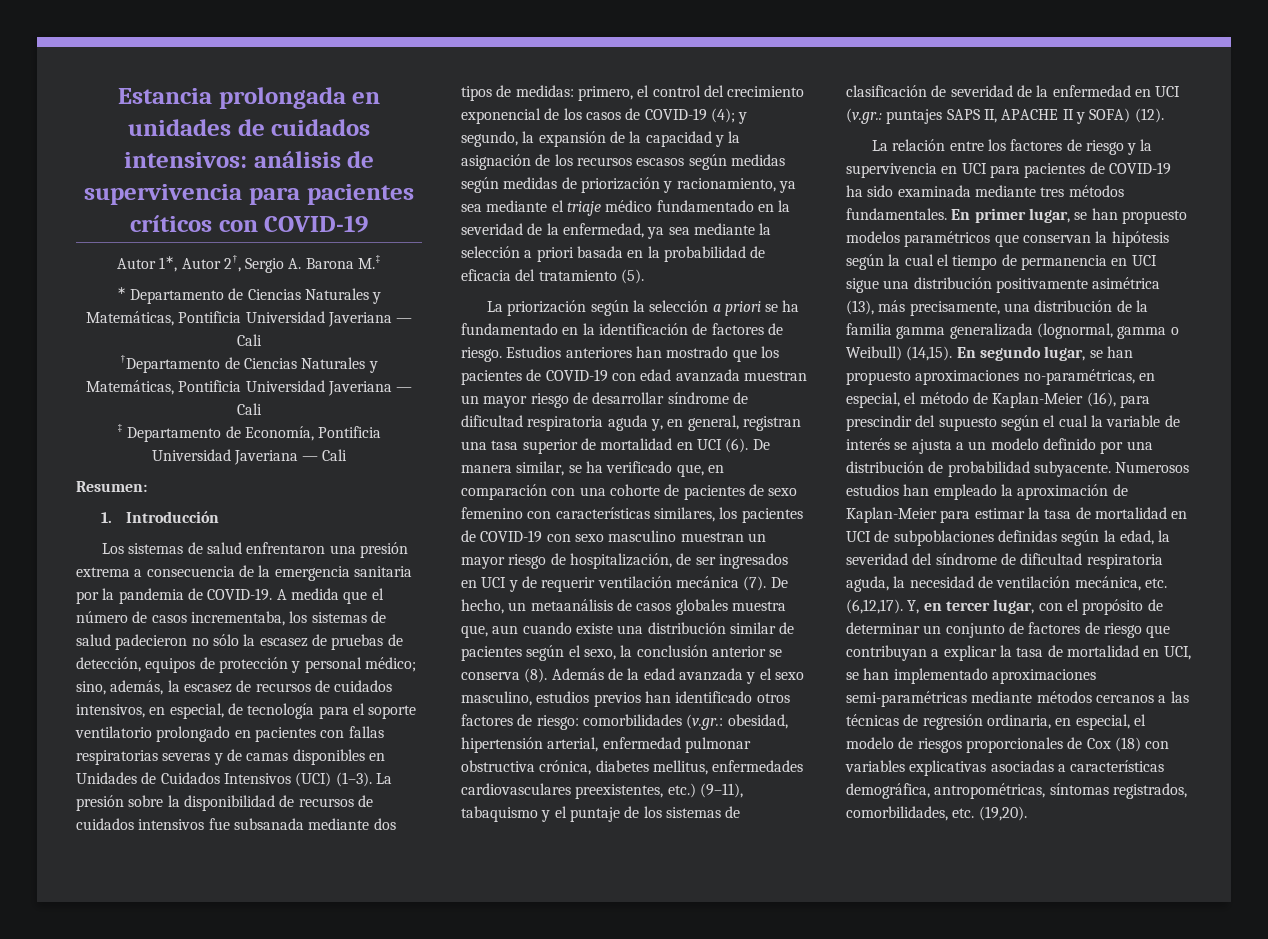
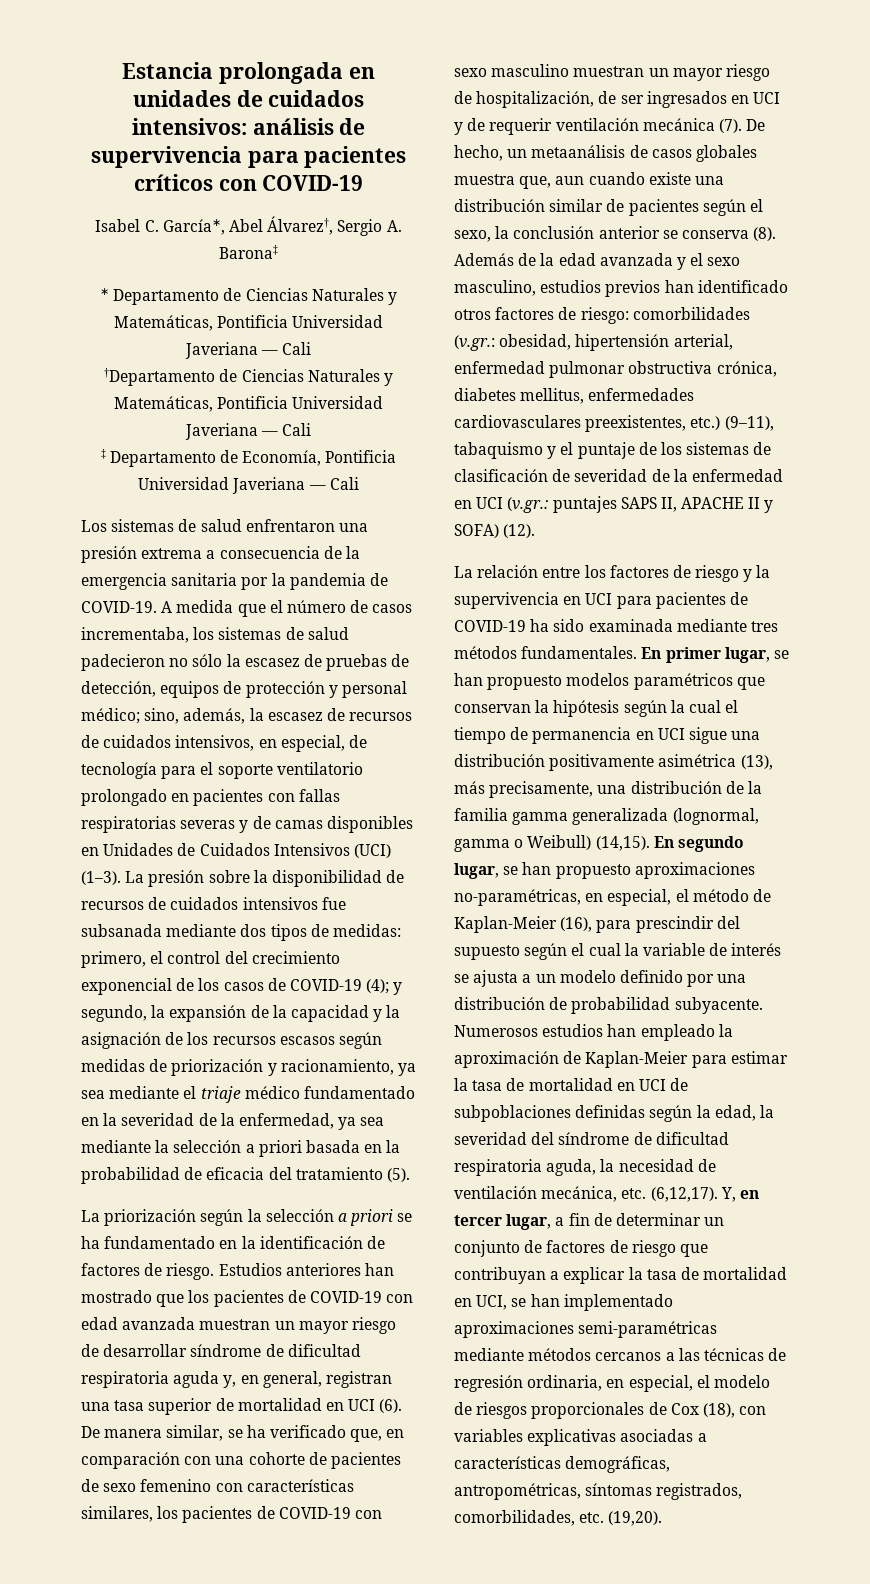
- Autor 1∗, Autor 2†, Sergio A. Barona M.‡
+ Isabel C. García∗, Abel Álvarez†, Sergio A. Barona‡
- Resumen:
- 1. Introducción
- y segundo, la expansión de la capacidad y la asignación de los recursos escasos según medidas según medidas de priorización y racionamiento, ya sea mediante el triaje médico fundamentado en la severidad de la enfermedad, ya sea mediante la selección a priori basada en la probabilidad de eficacia del tratamiento (5).
+ y segundo, la expansión de la capacidad y la asignación de los recursos escasos según medidas de priorización y racionamiento, ya sea mediante el triaje médico fundamentado en la severidad de la enfermedad, ya sea mediante la selección a priori basada en la probabilidad de eficacia del tratamiento (5).
- Y, en tercer lugar, con el propósito de determinar un conjunto de factores de riesgo que contribuyan a explicar la tasa de mortalidad en UCI, se han implementado aproximaciones semi-paramétricas mediante métodos cercanos a las técnicas de regresión ordinaria, en especial, el modelo de riesgos proporcionales de Cox (18) con variables explicativas asociadas a características demográfica, antropométricas, síntomas registrados, comorbilidades, etc. (19,20).
+ Y, en tercer lugar, a fin de determinar un conjunto de factores de riesgo que contribuyan a explicar la tasa de mortalidad en UCI, se han implementado aproximaciones semi-paramétricas mediante métodos cercanos a las técnicas de regresión ordinaria, en especial, el modelo de riesgos proporcionales de Cox (18), con variables explicativas asociadas a características demográficas, antropométricas, síntomas registrados, comorbilidades, etc. (19,20).

